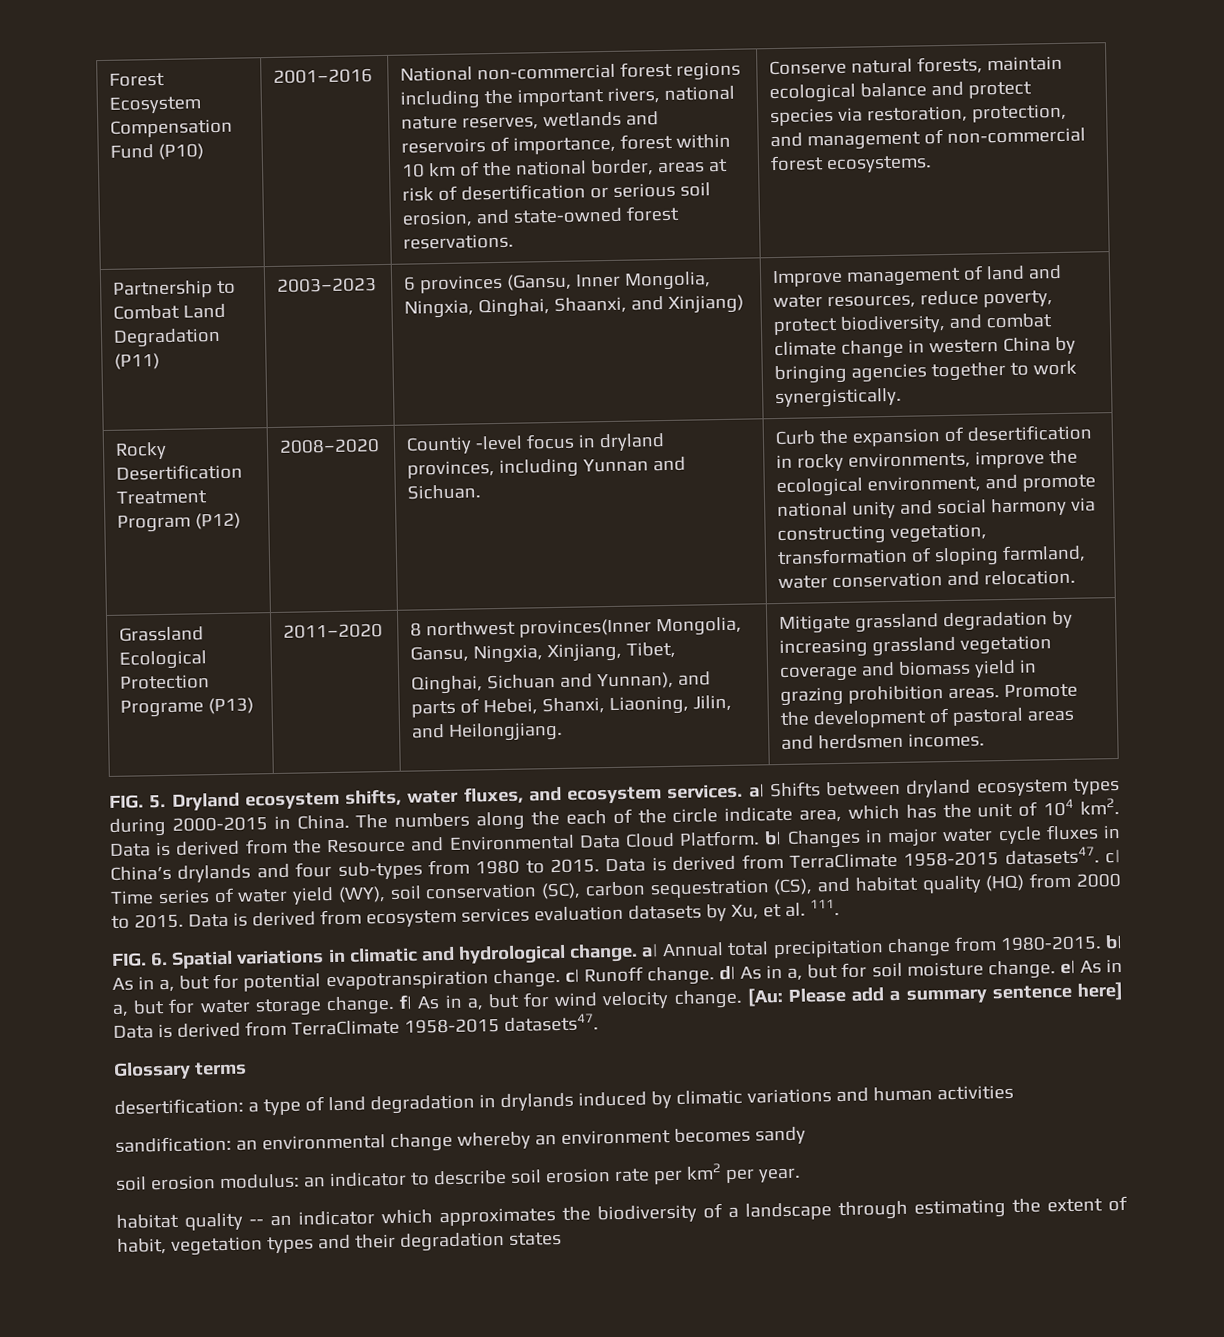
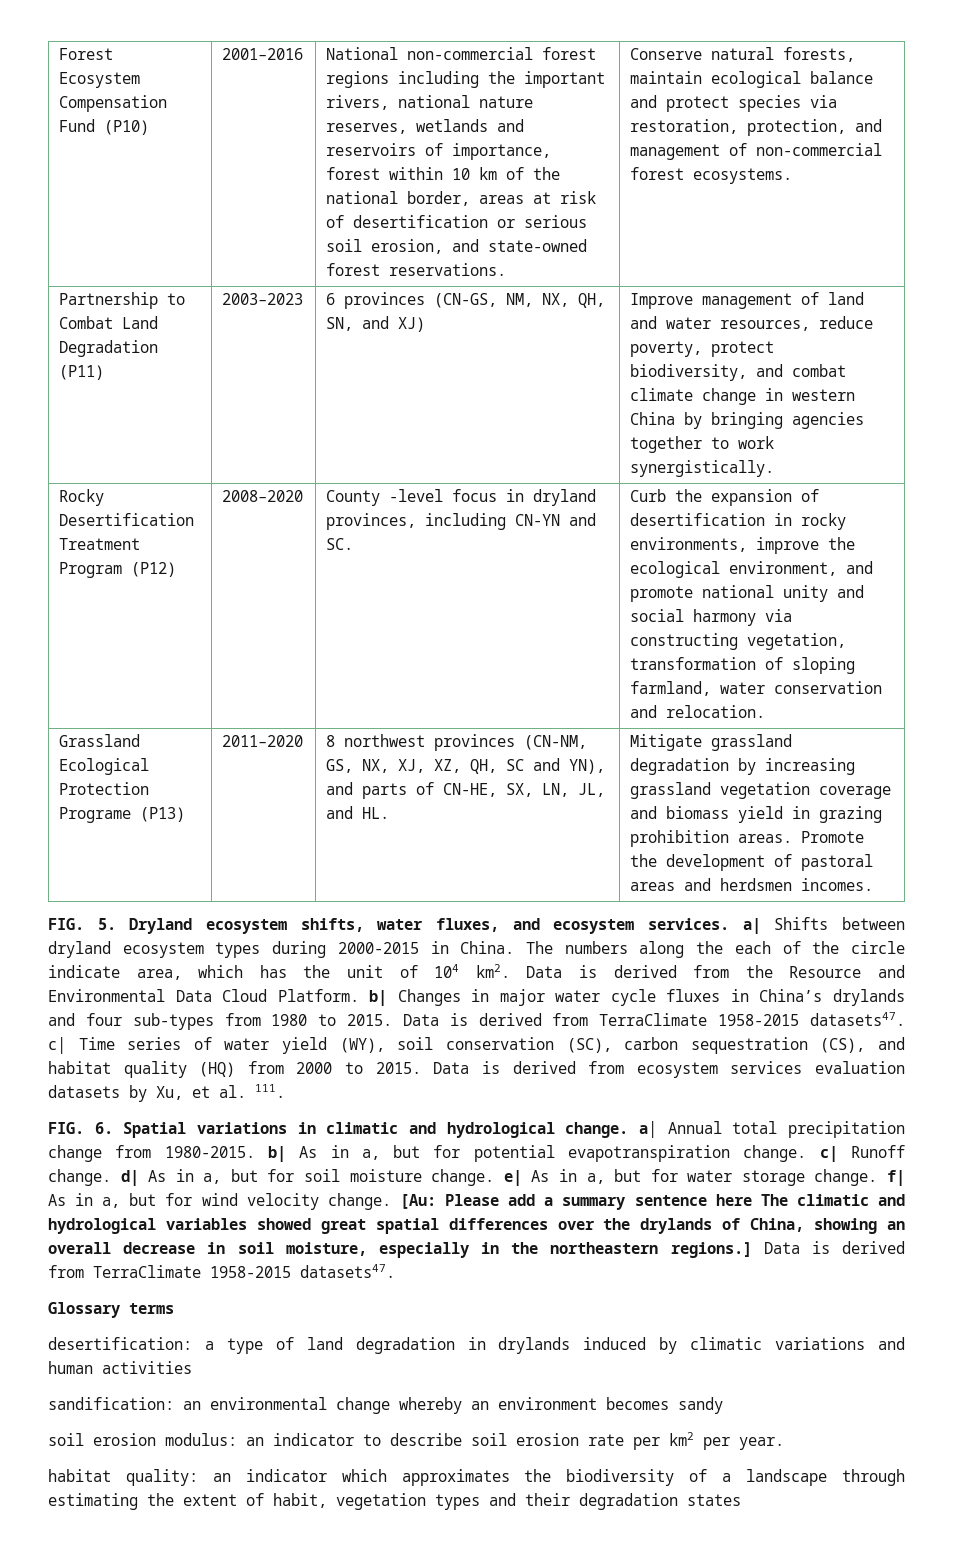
- 6 provinces (Gansu, Inner Mongolia, Ningxia, Qinghai, Shaanxi, and Xinjiang)
+ 6 provinces (CN-GS, NM, NX, QH, SN, and XJ)
- Countiy -level focus in dryland provinces, including Yunnan and Sichuan.
+ County -level focus in dryland provinces, including CN-YN and SC.
- 8 northwest provinces(Inner Mongolia, Gansu, Ningxia, Xinjiang, Tibet,
- Qinghai, Sichuan and Yunnan), and parts of Hebei, Shanxi, Liaoning, Jilin, and Heilongjiang.
+ 8 northwest provinces (CN-NM, GS, NX, XJ, XZ, QH, SC and YN), and parts of CN-HE, SX, LN, JL, and HL.
- [Au: Please add a summary sentence here] Data is derived from TerraClimate 1958-2015 datasets47.
+ [Au: Please add a summary sentence here The climatic and hydrological variables showed great spatial differences over the drylands of China, showing an overall decrease in soil moisture, especially in the northeastern regions.] Data is derived from TerraClimate 1958-2015 datasets47.
- habitat quality -- an indicator which approximates the biodiversity of a landscape through estimating the extent of habit, vegetation types and their degradation states
+ habitat quality: an indicator which approximates the biodiversity of a landscape through estimating the extent of habit, vegetation types and their degradation states

